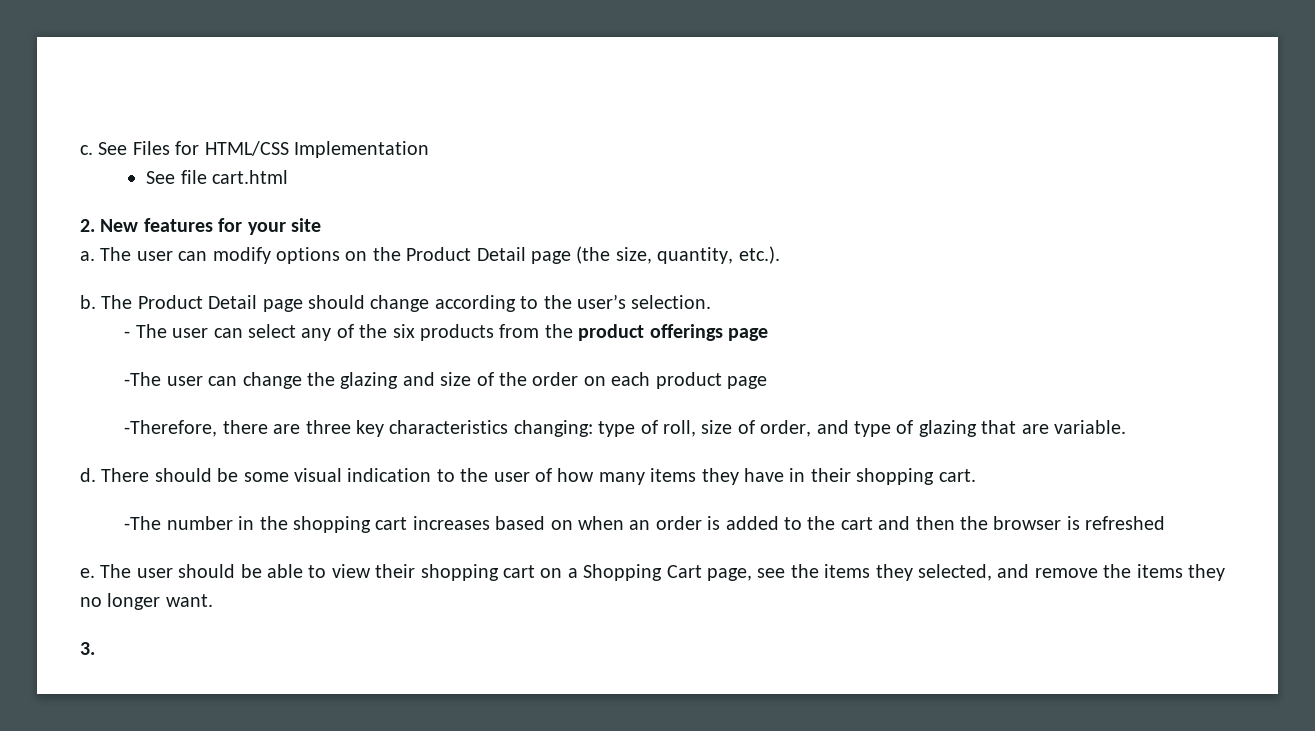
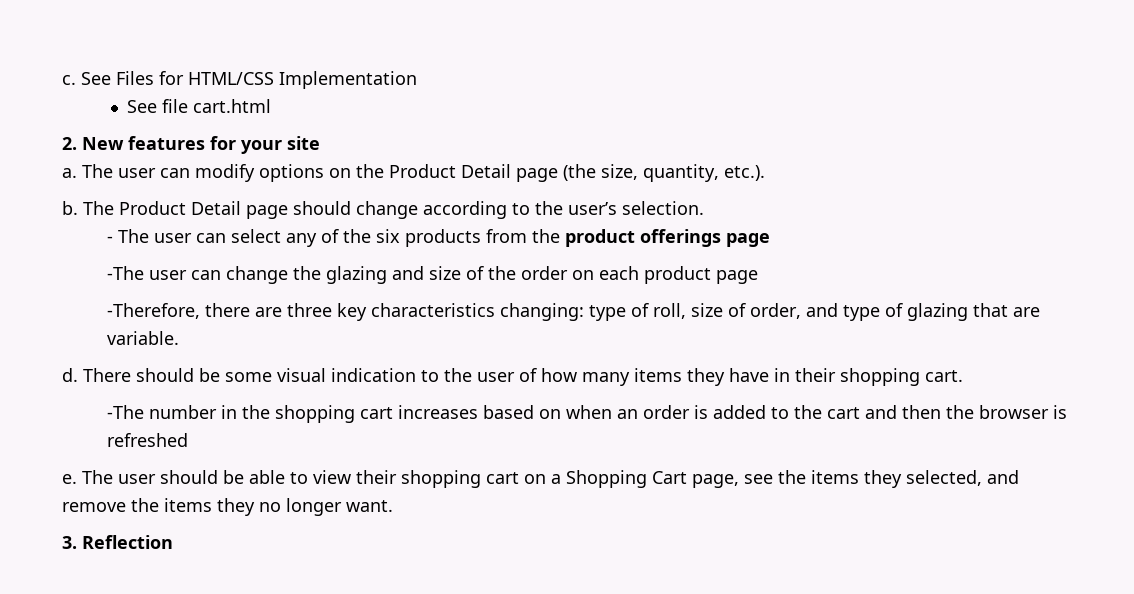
- 3.
+ 3. Reflection

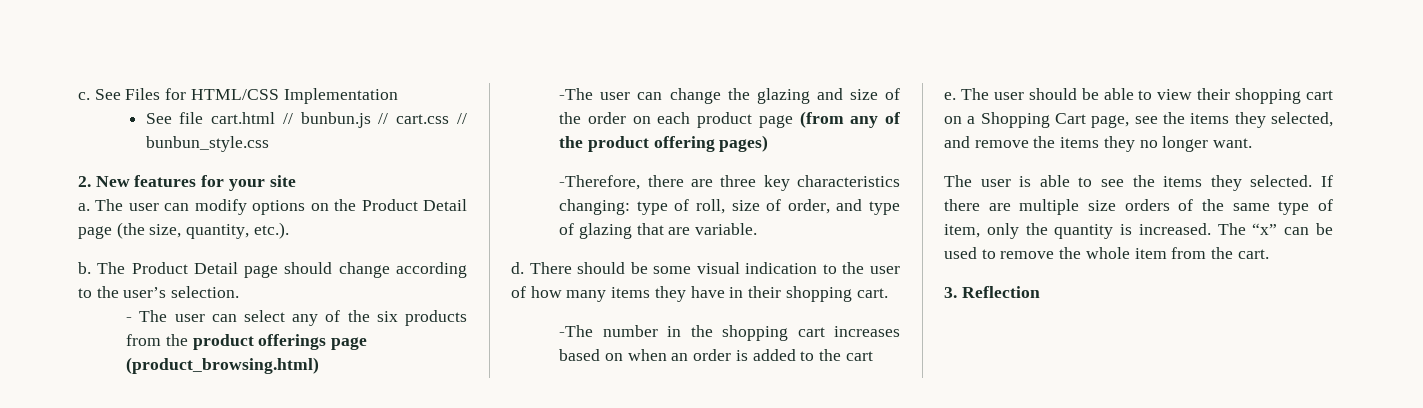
- See file cart.html
+ See file cart.html // bunbun.js // cart.css // bunbun_style.css
- - The user can select any of the six products from the product offerings page
+ - The user can select any of the six products from the product offerings page (product_browsing.html)
- -The user can change the glazing and size of the order on each product page
+ -The user can change the glazing and size of the order on each product page (from any of the product offering pages)
- -The number in the shopping cart increases based on when an order is added to the cart and then the browser is refreshed
+ -The number in the shopping cart increases based on when an order is added to the cart
+ The user is able to see the items they selected. If there are multiple size orders of the same type of item, only the quantity is increased. The “x” can be used to remove the whole item from the cart.

